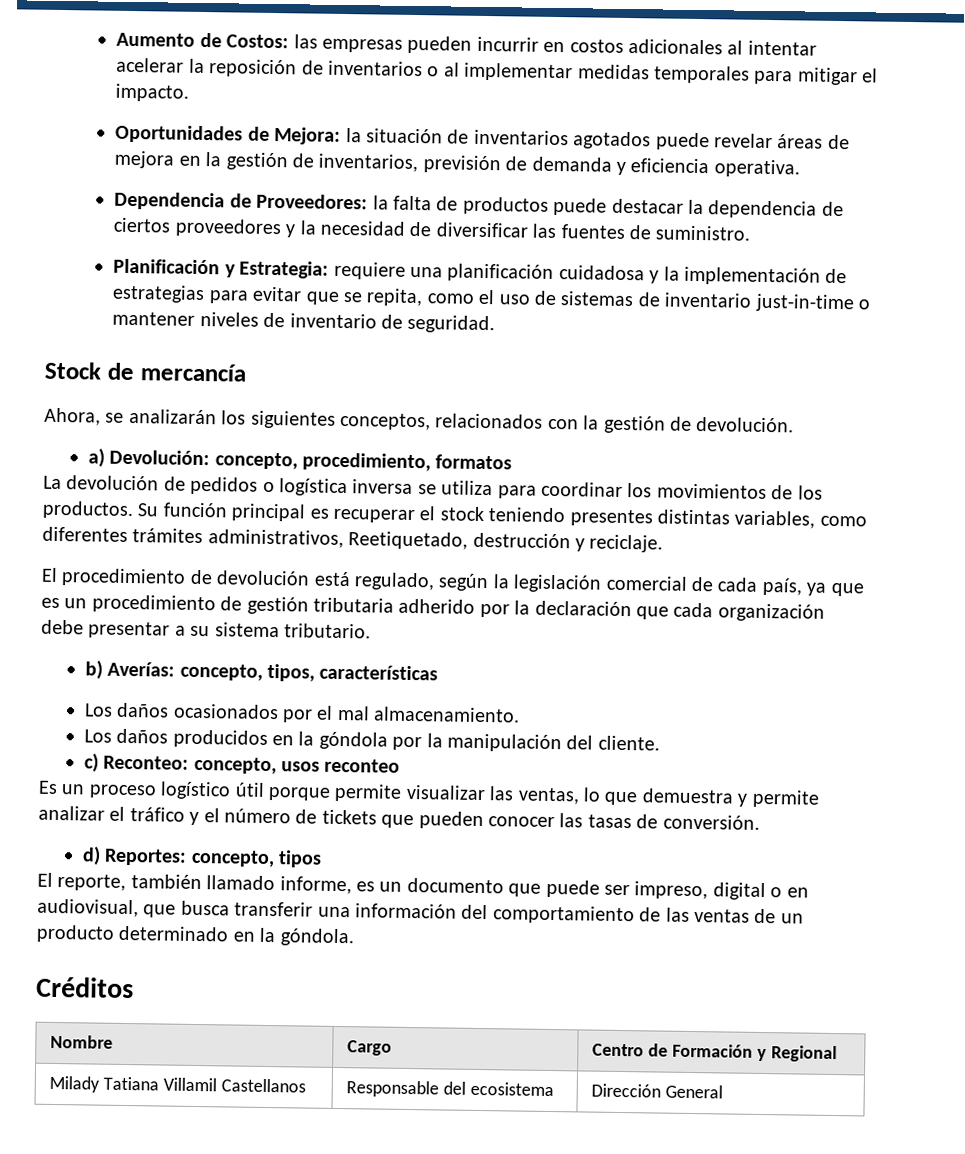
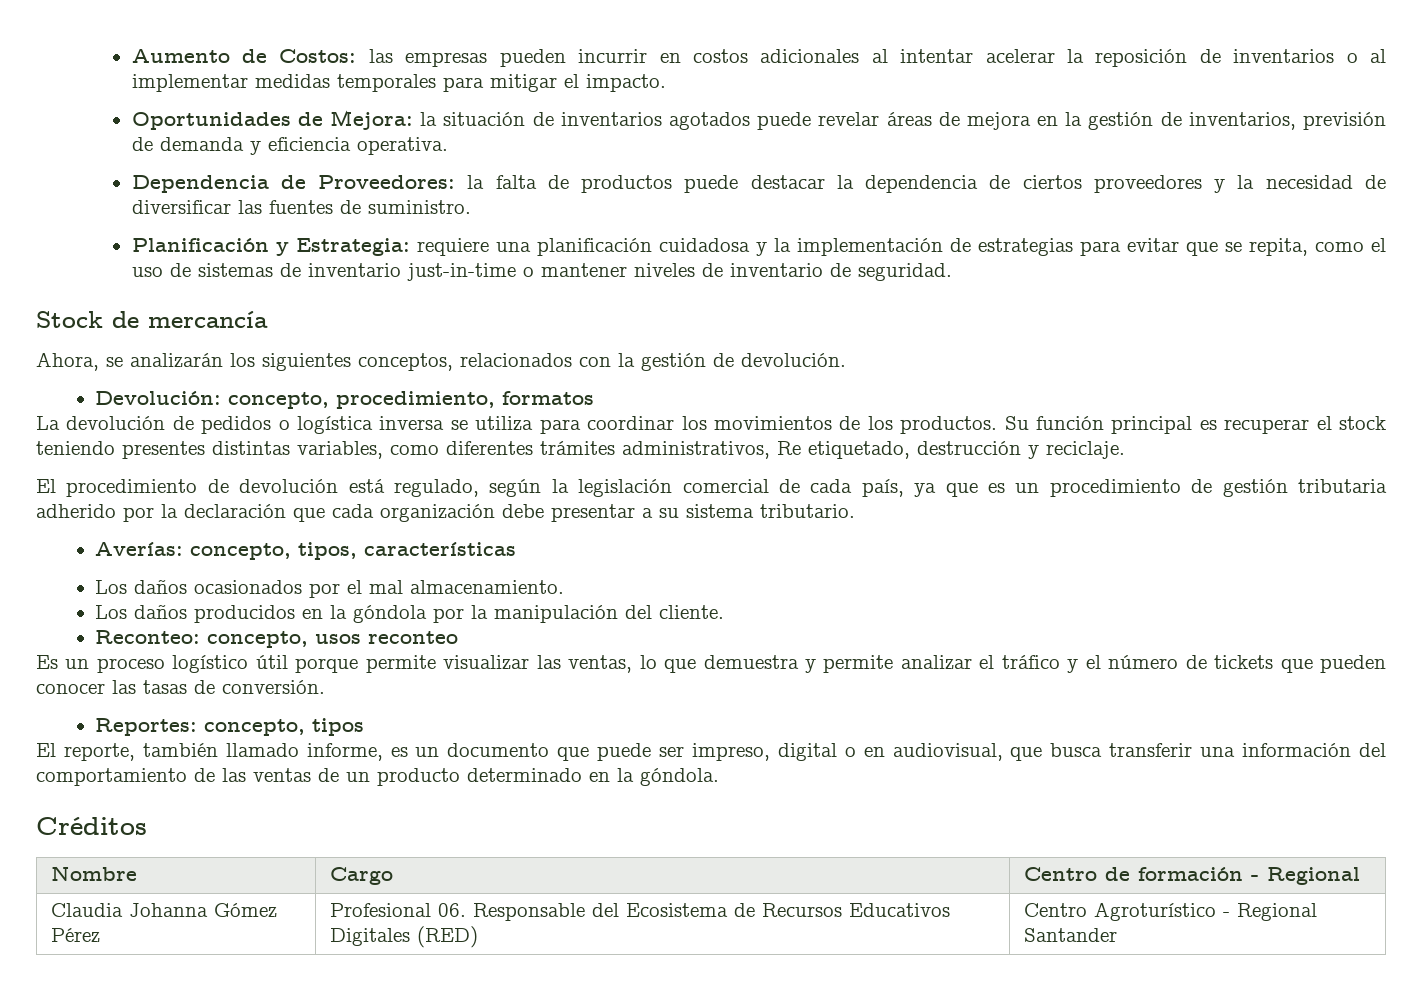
- a) Devolución: concepto, procedimiento, formatos
+ Devolución: concepto, procedimiento, formatos
- Su función principal es recuperar el stock teniendo presentes distintas variables, como diferentes trámites administrativos, Reetiquetado, destrucción y reciclaje.
+ Su función principal es recuperar el stock teniendo presentes distintas variables, como diferentes trámites administrativos, Re etiquetado, destrucción y reciclaje.
- b) Averías: concepto, tipos, características
+ Averías: concepto, tipos, características
- c) Reconteo: concepto, usos reconteo
+ Reconteo: concepto, usos reconteo
- d) Reportes: concepto, tipos
+ Reportes: concepto, tipos
- Nombre | Cargo | Centro de Formación y Regional
+ Nombre | Cargo | Centro de formación - Regional
- Milady Tatiana Villamil Castellanos | Responsable del ecosistema | Dirección General
+ Claudia Johanna Gómez Pérez | Profesional 06. Responsable del Ecosistema de Recursos Educativos Digitales (RED) | Centro Agroturístico - Regional Santander

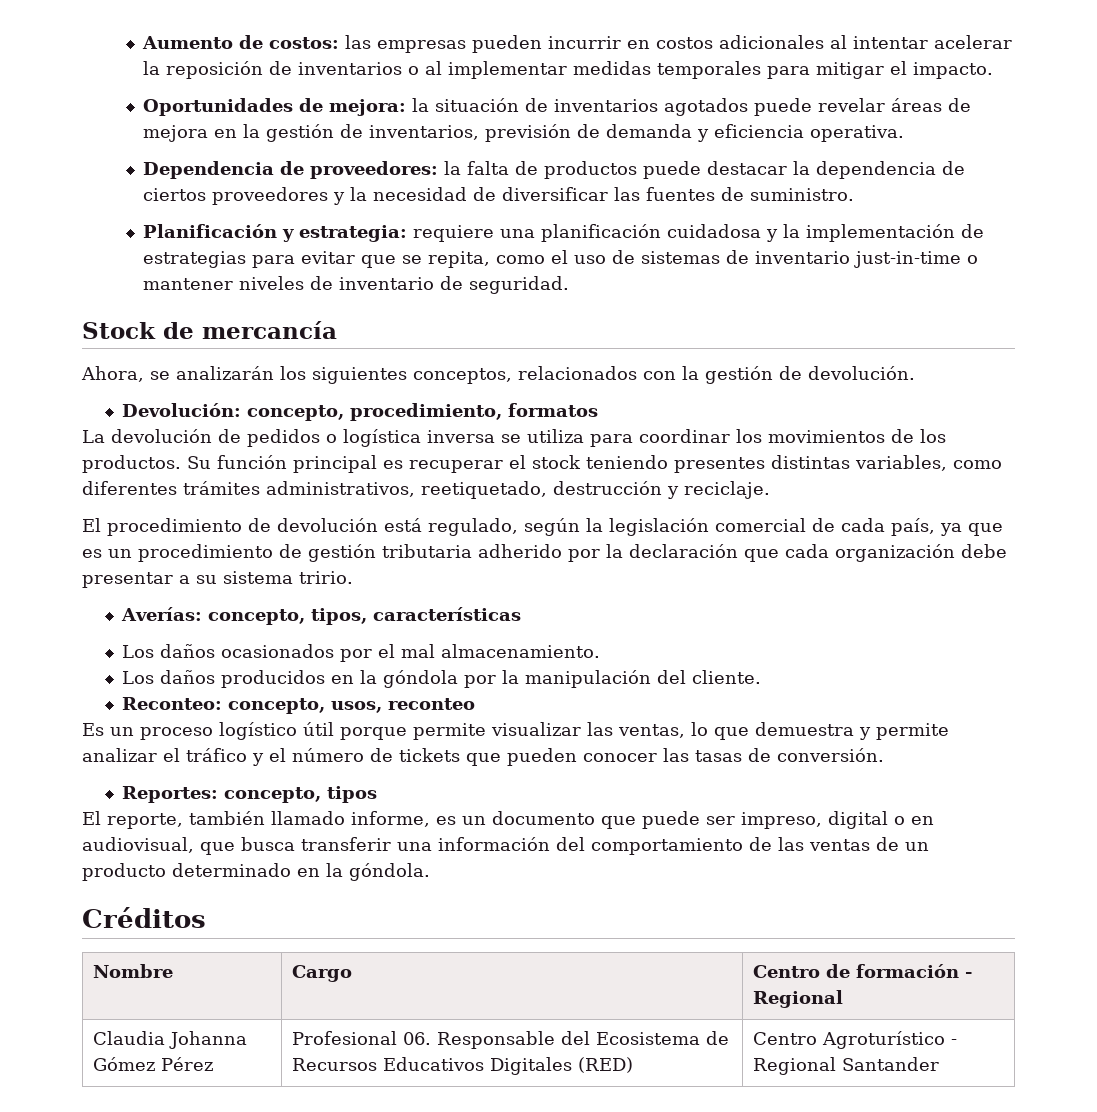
- Aumento de Costos: las empresas pueden incurrir en costos adicionales al intentar acelerar la reposición de inventarios o al implementar medidas temporales para mitigar el impacto.
+ Aumento de costos: las empresas pueden incurrir en costos adicionales al intentar acelerar la reposición de inventarios o al implementar medidas temporales para mitigar el impacto.
- Oportunidades de Mejora: la situación de inventarios agotados puede revelar áreas de mejora en la gestión de inventarios, previsión de demanda y eficiencia operativa.
+ Oportunidades de mejora: la situación de inventarios agotados puede revelar áreas de mejora en la gestión de inventarios, previsión de demanda y eficiencia operativa.
- Dependencia de Proveedores: la falta de productos puede destacar la dependencia de ciertos proveedores y la necesidad de diversificar las fuentes de suministro.
+ Dependencia de proveedores: la falta de productos puede destacar la dependencia de ciertos proveedores y la necesidad de diversificar las fuentes de suministro.
- Planificación y Estrategia: requiere una planificación cuidadosa y la implementación de estrategias para evitar que se repita, como el uso de sistemas de inventario just-in-time o mantener niveles de inventario de seguridad.
+ Planificación y estrategia: requiere una planificación cuidadosa y la implementación de estrategias para evitar que se repita, como el uso de sistemas de inventario just-in-time o mantener niveles de inventario de seguridad.
- Su función principal es recuperar el stock teniendo presentes distintas variables, como diferentes trámites administrativos, Re etiquetado, destrucción y reciclaje.
+ Su función principal es recuperar el stock teniendo presentes distintas variables, como diferentes trámites administrativos, reetiquetado, destrucción y reciclaje.
- El procedimiento de devolución está regulado, según la legislación comercial de cada país, ya que es un procedimiento de gestión tributaria adherido por la declaración que cada organización debe presentar a su sistema tributario.
+ El procedimiento de devolución está regulado, según la legislación comercial de cada país, ya que es un procedimiento de gestión tributaria adherido por la declaración que cada organización debe presentar a su sistema tririo.
- Reconteo: concepto, usos reconteo
+ Reconteo: concepto, usos, reconteo

